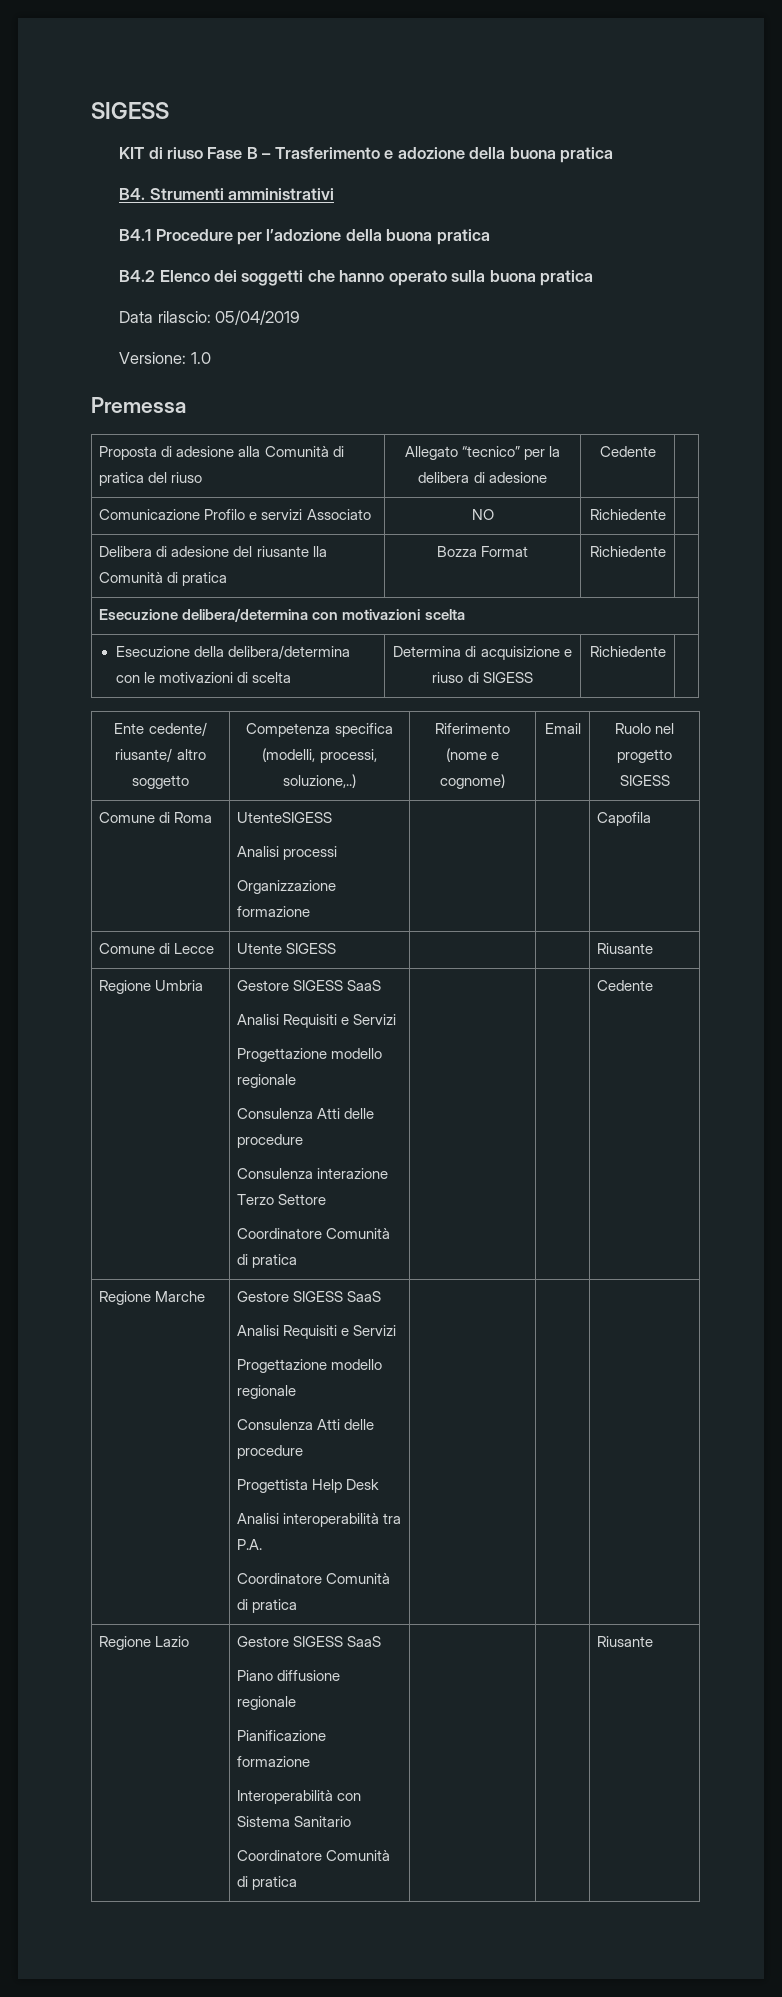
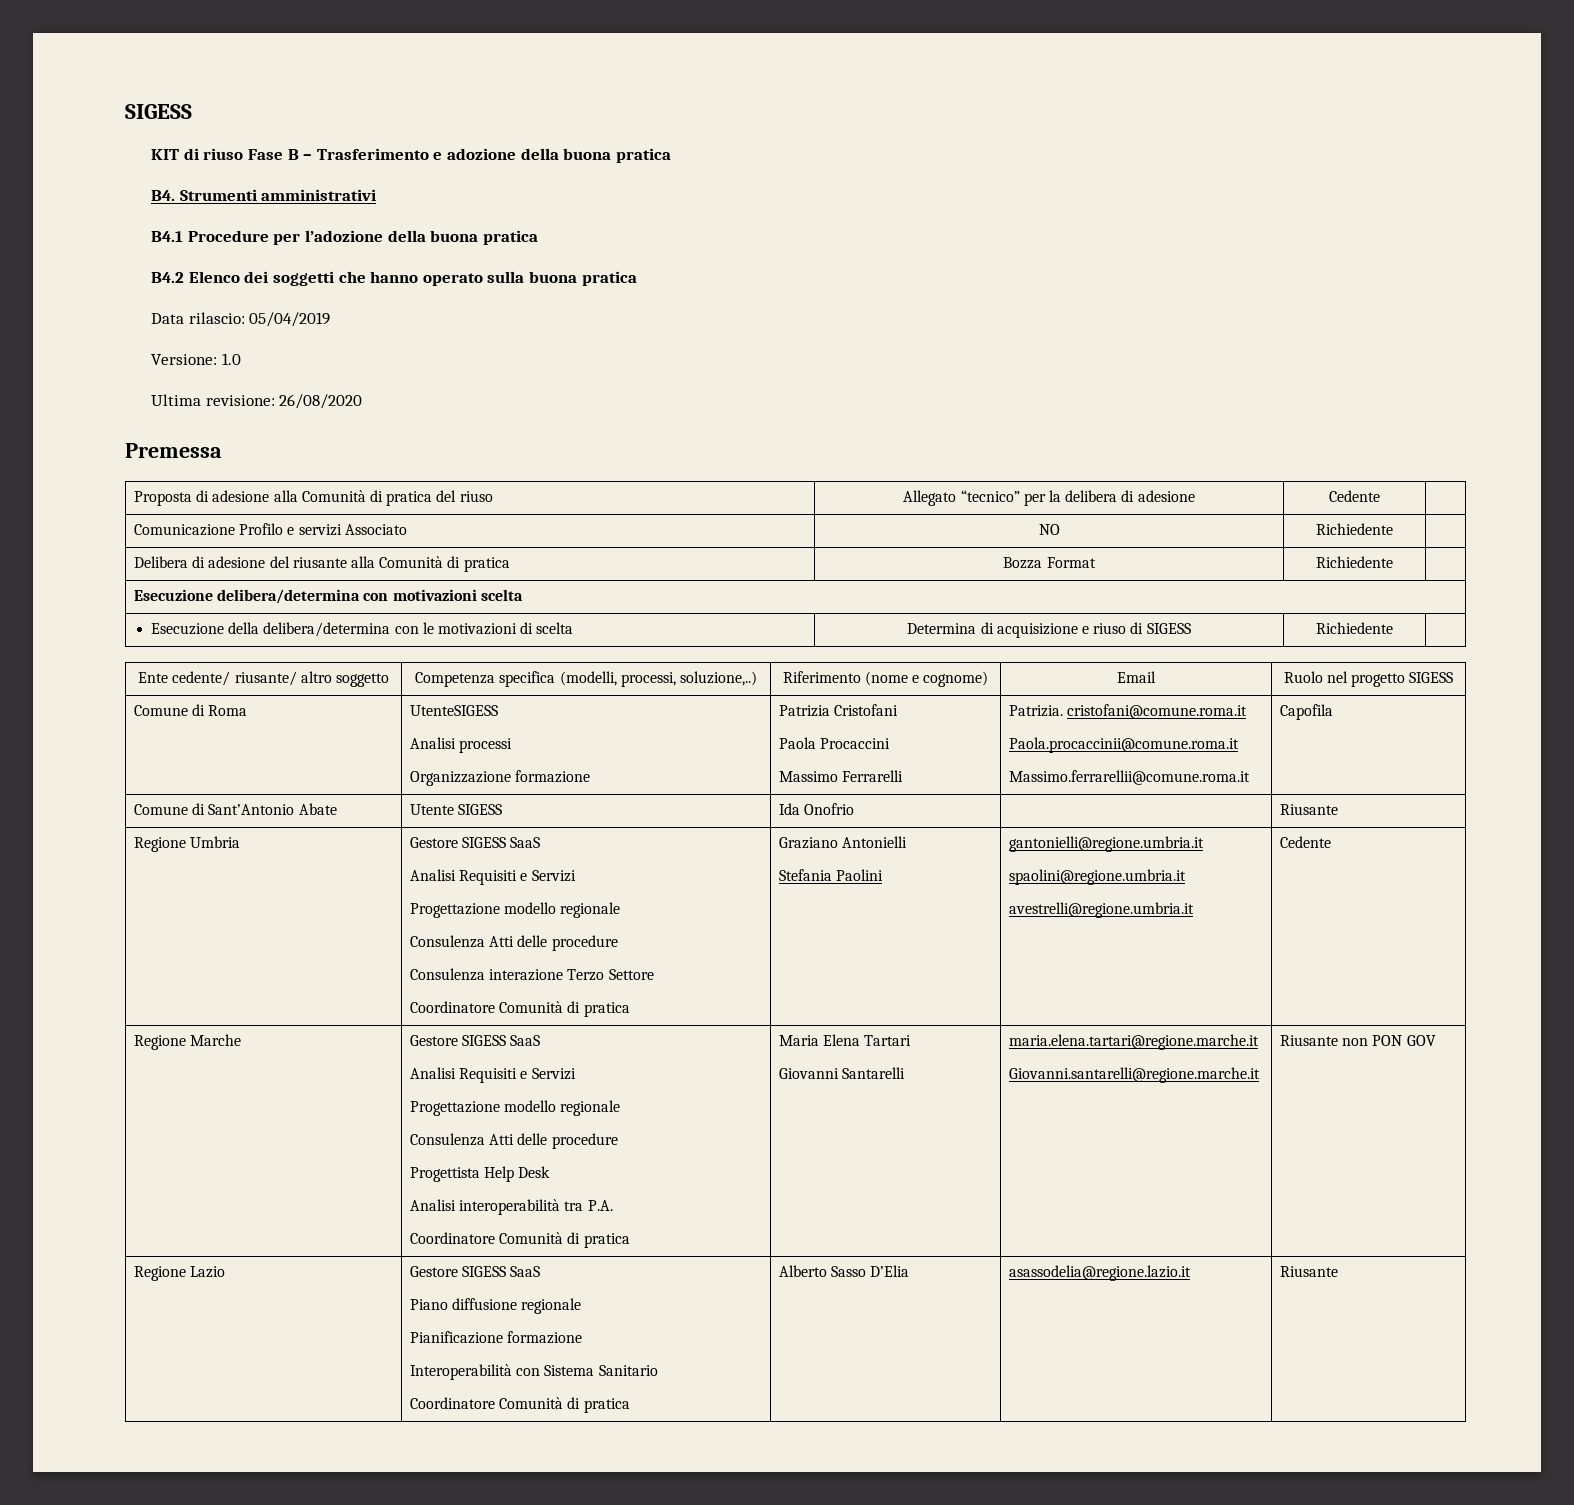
+ Ultima revisione: 26/08/2020
- Delibera di adesione del riusante lla Comunità di pratica | Bozza Format | Richiedente |
+ Delibera di adesione del riusante alla Comunità di pratica | Bozza Format | Richiedente |
  Comune di Roma | UtenteSIGESS
  Analisi processi
- Organizzazione formazione | | | Capofila
+ Organizzazione formazione | Patrizia Cristofani
+ Paola Procaccini
+ Massimo Ferrarelli | Patrizia. cristofani@comune.roma.it
+ Paola.procaccinii@comune.roma.it
+ Massimo.ferrarellii@comune.roma.it | Capofila
- Comune di Lecce | Utente SIGESS | | | Riusante
+ Comune di Sant’Antonio Abate | Utente SIGESS | Ida Onofrio | | Riusante
  Regione Umbria | Gestore SIGESS SaaS
  Analisi Requisiti e Servizi
  Progettazione modello regionale
  Consulenza Atti delle procedure
  Consulenza interazione Terzo Settore
- Coordinatore Comunità di pratica | | | Cedente
+ Coordinatore Comunità di pratica | Graziano Antonielli
+ Stefania Paolini | gantonielli@regione.umbria.it
+ spaolini@regione.umbria.it
+ avestrelli@regione.umbria.it | Cedente
  Regione Marche | Gestore SIGESS SaaS
  Analisi Requisiti e Servizi
  Progettazione modello regionale
  Consulenza Atti delle procedure
  Progettista Help Desk
  Analisi interoperabilità tra P.A.
- Coordinatore Comunità di pratica | | |
+ Coordinatore Comunità di pratica | Maria Elena Tartari
+ Giovanni Santarelli | maria.elena.tartari@regione.marche.it
+ Giovanni.santarelli@regione.marche.it | Riusante non PON GOV
  Regione Lazio | Gestore SIGESS SaaS
  Piano diffusione regionale
  Pianificazione formazione
  Interoperabilità con Sistema Sanitario
- Coordinatore Comunità di pratica | | | Riusante
+ Coordinatore Comunità di pratica | Alberto Sasso D’Elia | asassodelia@regione.lazio.it | Riusante

